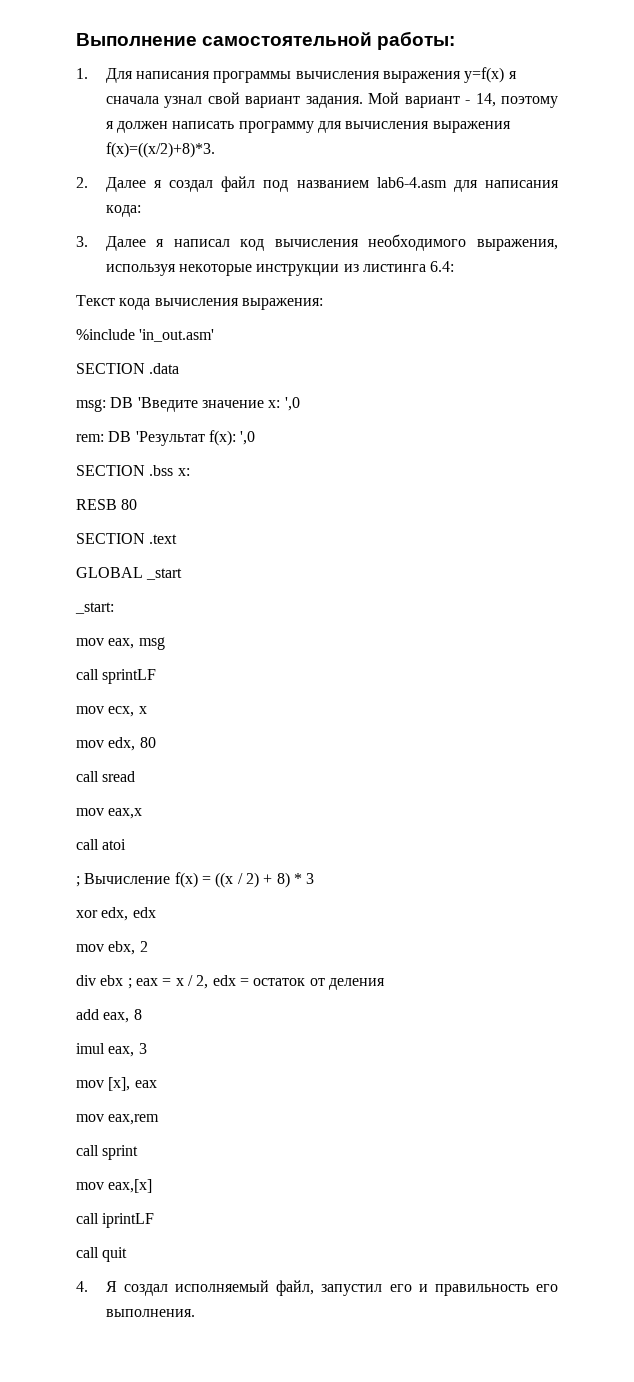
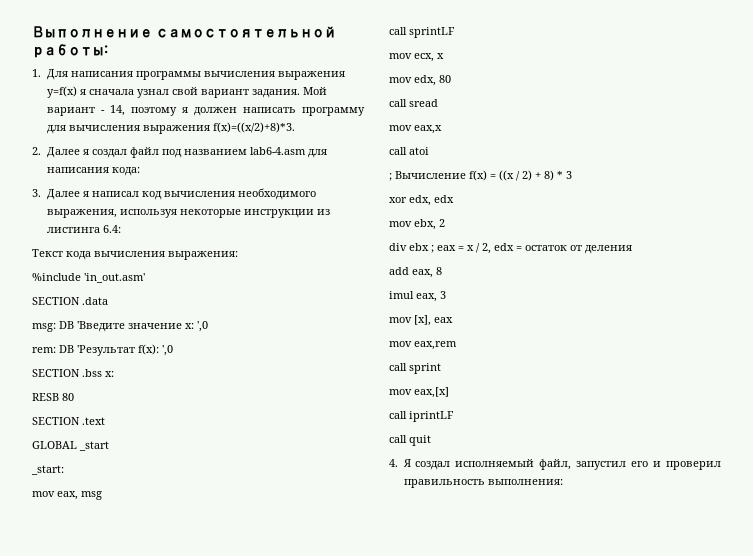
- 4. Я создал исполняемый файл, запустил его и правильность его выполнения.
+ 4. Я создал исполняемый файл, запустил его и проверил правильность выполнения:

